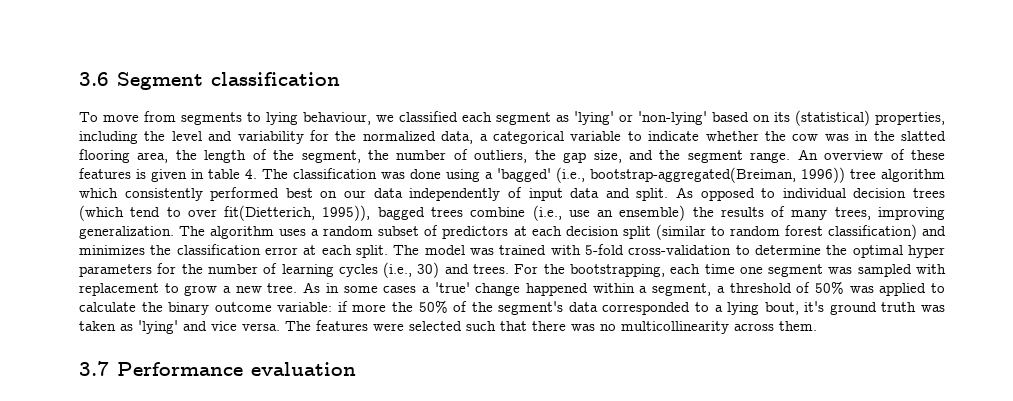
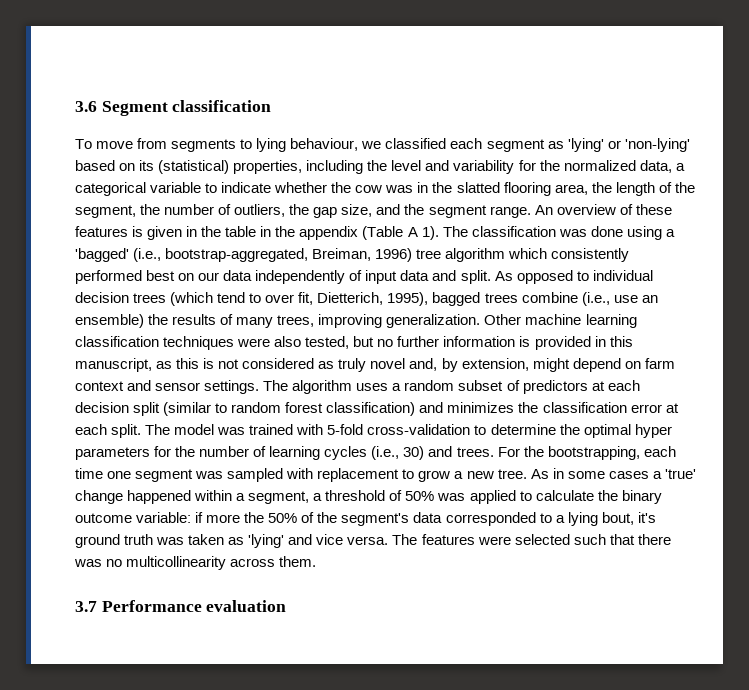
- An overview of these features is given in table 4. The classification was done using a 'bagged' (i.e., bootstrap-aggregated(Breiman, 1996)) tree algorithm which consistently performed best on our data independently of input data and split.
+ An overview of these features is given in the table in the appendix (Table A 1). The classification was done using a 'bagged' (i.e., bootstrap-aggregated, Breiman, 1996) tree algorithm which consistently performed best on our data independently of input data and split.
- As opposed to individual decision trees (which tend to over fit(Dietterich, 1995)), bagged trees combine (i.e., use an ensemble) the results of many trees, improving generalization.
+ As opposed to individual decision trees (which tend to over fit, Dietterich, 1995), bagged trees combine (i.e., use an ensemble) the results of many trees, improving generalization.
+ Other machine learning classification techniques were also tested, but no further information is provided in this manuscript, as this is not considered as truly novel and, by extension, might depend on farm context and sensor settings.

